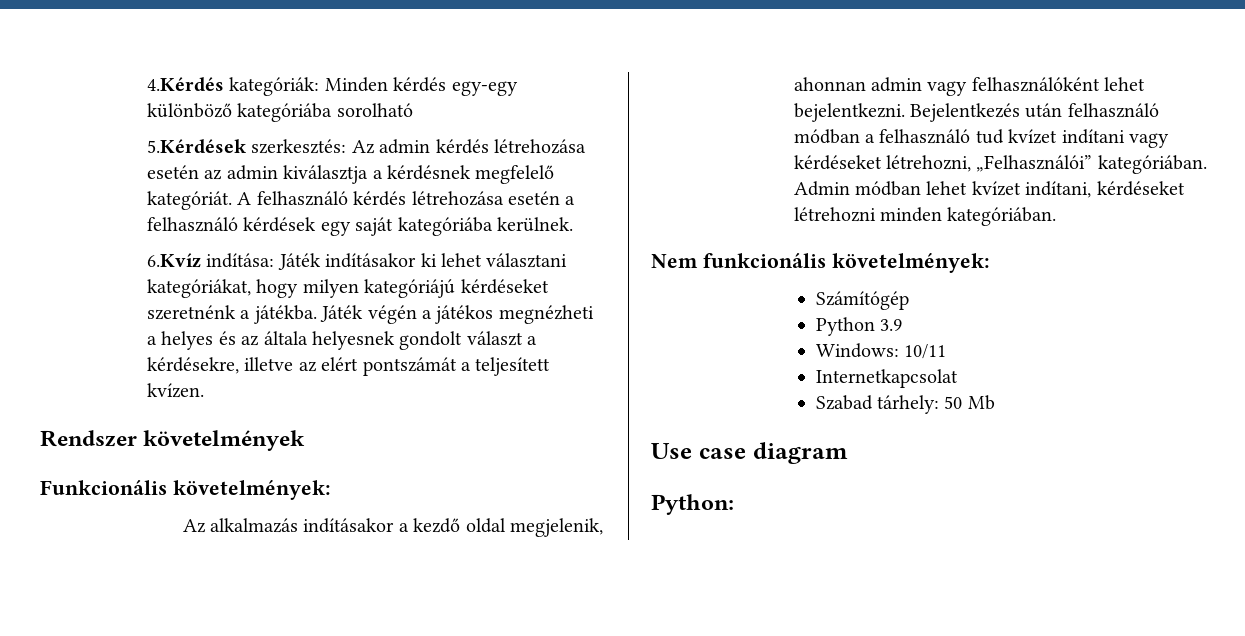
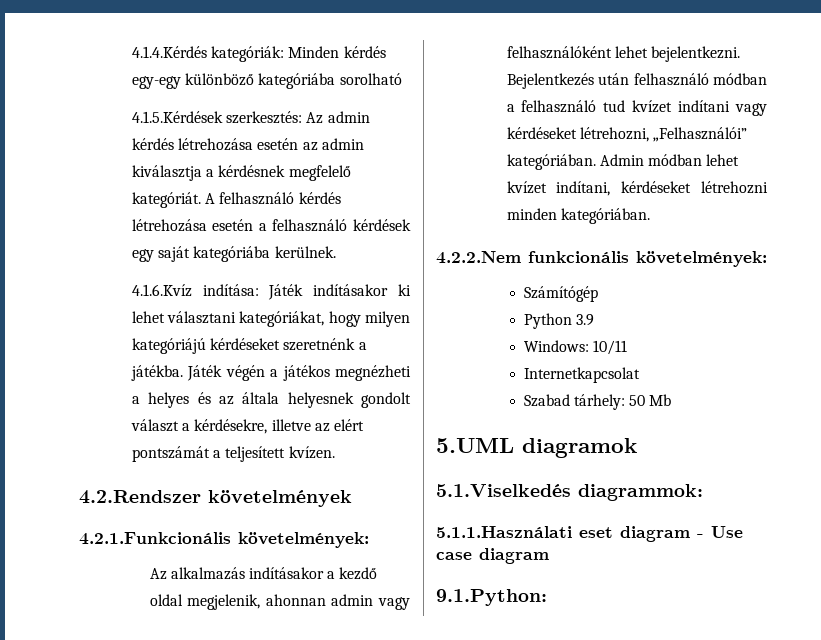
- 4.Kérdés kategóriák: Minden kérdés egy-egy különböző kategóriába sorolható
+ 4.1.4.Kérdés kategóriák: Minden kérdés egy-egy különböző kategóriába sorolható
- 5.Kérdések szerkesztés: Az admin kérdés létrehozása esetén az admin kiválasztja a kérdésnek megfelelő kategóriát.
+ 4.1.5.Kérdések szerkesztés: Az admin kérdés létrehozása esetén az admin kiválasztja a kérdésnek megfelelő kategóriát.
- 6.Kvíz indítása: Játék indításakor ki lehet választani kategóriákat, hogy milyen kategóriájú kérdéseket szeretnénk a játékba.
+ 4.1.6.Kvíz indítása: Játék indításakor ki lehet választani kategóriákat, hogy milyen kategóriájú kérdéseket szeretnénk a játékba.
- Rendszer követelmények
+ 4.2.Rendszer követelmények
- Funkcionális követelmények:
+ 4.2.1.Funkcionális követelmények:
- Nem funkcionális követelmények:
+ 4.2.2.Nem funkcionális követelmények:
- Use case diagram
+ 5.UML diagramok
+ 5.1.Viselkedés diagrammok:
+ 5.1.1.Használati eset diagram - Use case diagram
- Python:
+ 9.1.Python:

